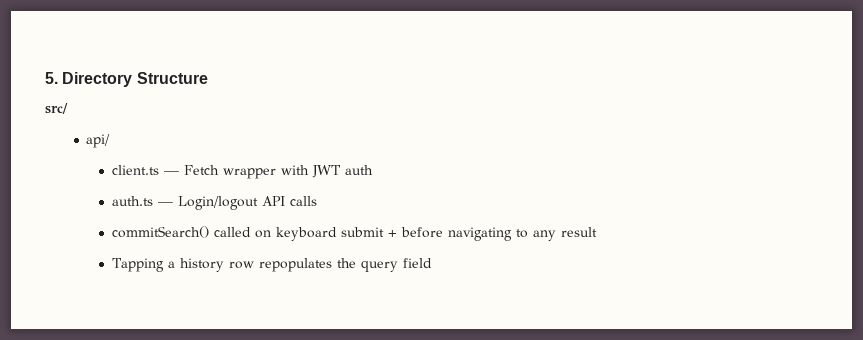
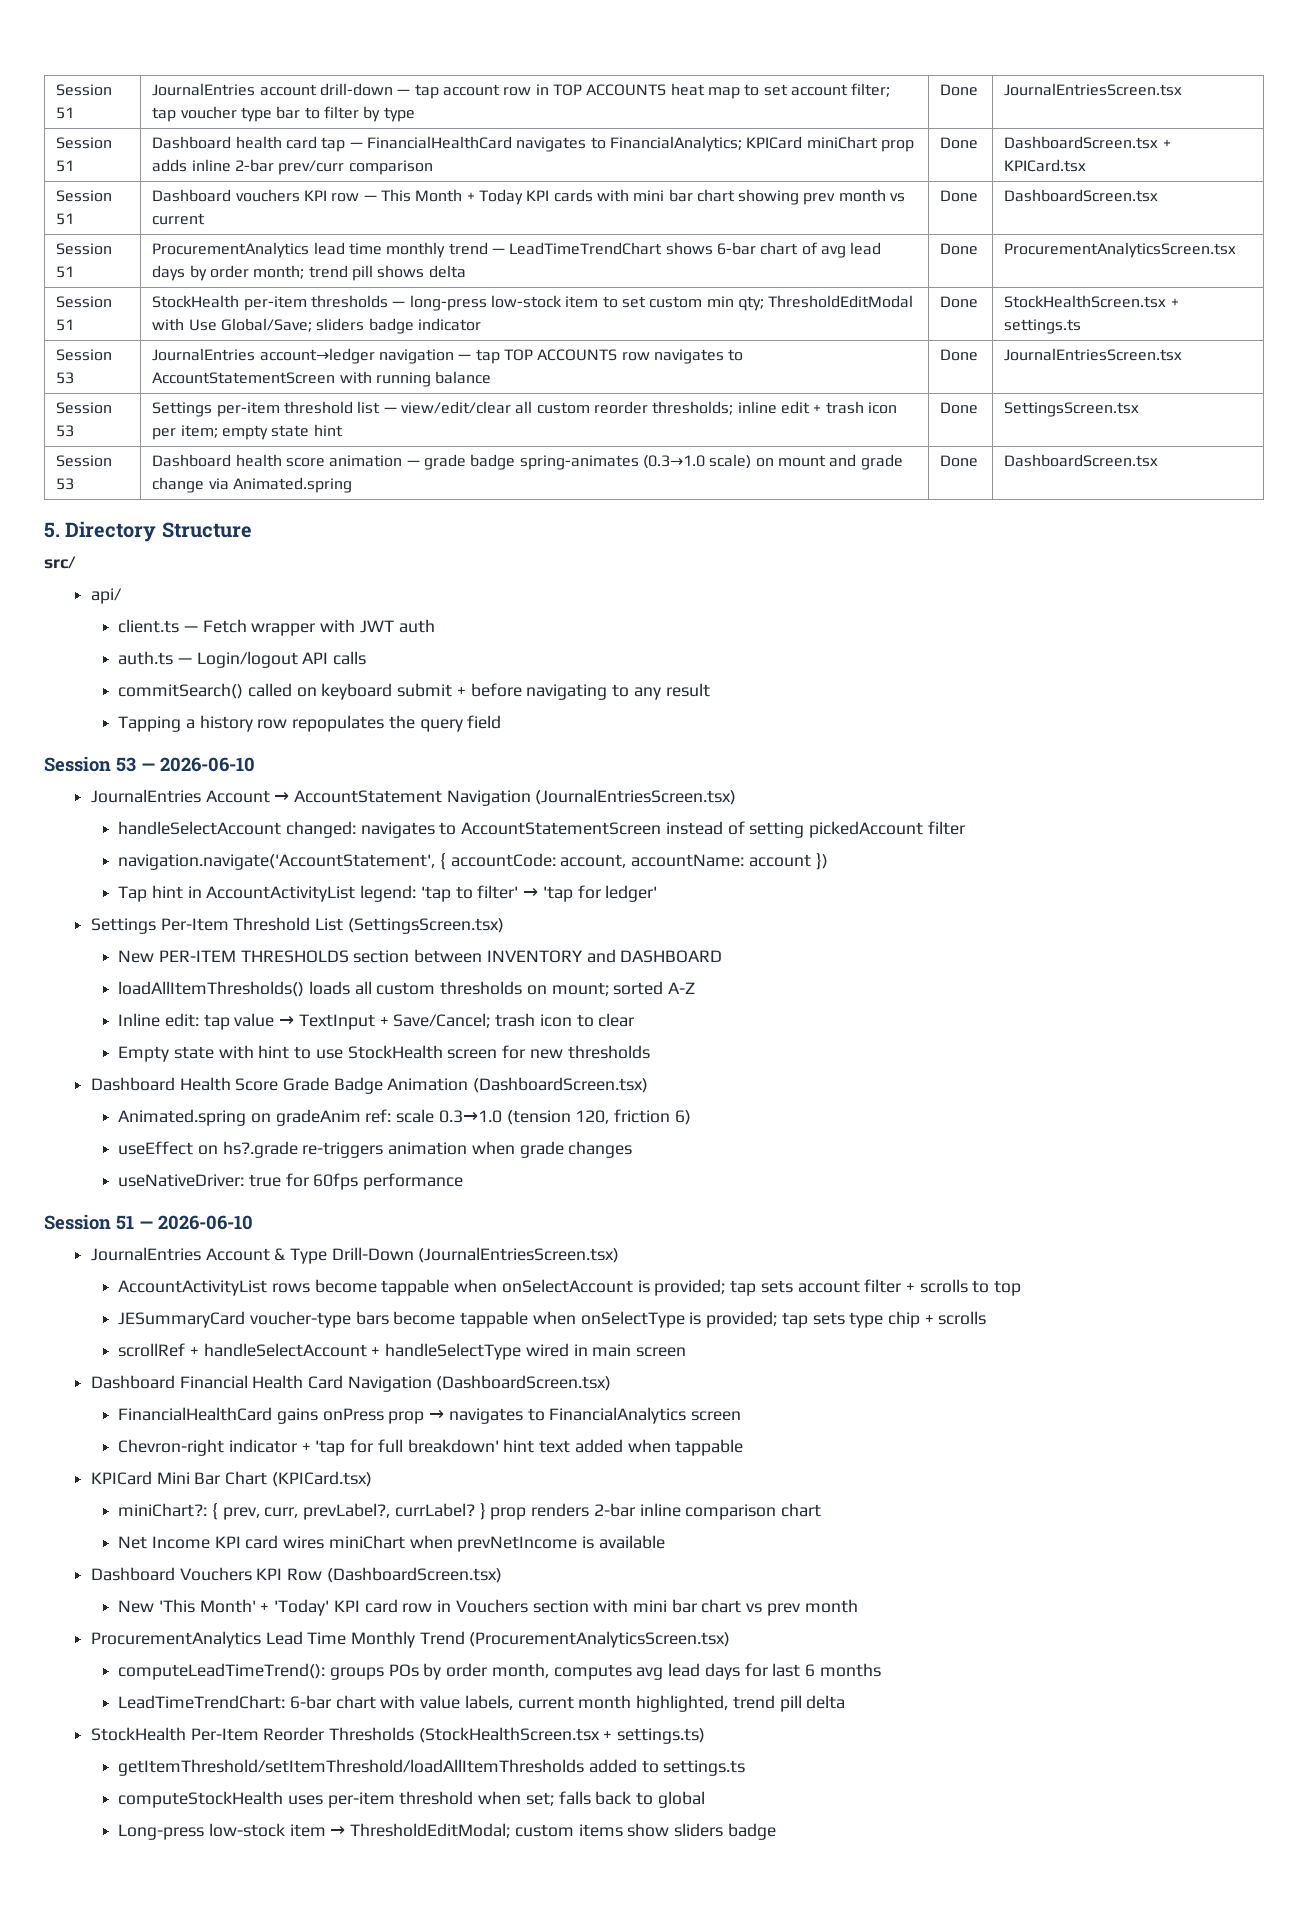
+ Session 51 | JournalEntries account drill-down — tap account row in TOP ACCOUNTS heat map to set account filter; tap voucher type bar to filter by type | Done | JournalEntriesScreen.tsx
+ Session 51 | Dashboard health card tap — FinancialHealthCard navigates to FinancialAnalytics; KPICard miniChart prop adds inline 2-bar prev/curr comparison | Done | DashboardScreen.tsx + KPICard.tsx
+ Session 51 | Dashboard vouchers KPI row — This Month + Today KPI cards with mini bar chart showing prev month vs current | Done | DashboardScreen.tsx
+ Session 51 | ProcurementAnalytics lead time monthly trend — LeadTimeTrendChart shows 6-bar chart of avg lead days by order month; trend pill shows delta | Done | ProcurementAnalyticsScreen.tsx
+ Session 51 | StockHealth per-item thresholds — long-press low-stock item to set custom min qty; ThresholdEditModal with Use Global/Save; sliders badge indicator | Done | StockHealthScreen.tsx + settings.ts
+ Session 53 | JournalEntries account→ledger navigation — tap TOP ACCOUNTS row navigates to AccountStatementScreen with running balance | Done | JournalEntriesScreen.tsx
+ Session 53 | Settings per-item threshold list — view/edit/clear all custom reorder thresholds; inline edit + trash icon per item; empty state hint | Done | SettingsScreen.tsx
+ Session 53 | Dashboard health score animation — grade badge spring-animates (0.3→1.0 scale) on mount and grade change via Animated.spring | Done | DashboardScreen.tsx
+ Session 53 — 2026-06-10
+ JournalEntries Account → AccountStatement Navigation (JournalEntriesScreen.tsx)
+ handleSelectAccount changed: navigates to AccountStatementScreen instead of setting pickedAccount filter
+ navigation.navigate('AccountStatement', { accountCode: account, accountName: account })
+ Tap hint in AccountActivityList legend: 'tap to filter' → 'tap for ledger'
+ Settings Per-Item Threshold List (SettingsScreen.tsx)
+ New PER-ITEM THRESHOLDS section between INVENTORY and DASHBOARD
+ loadAllItemThresholds() loads all custom thresholds on mount; sorted A-Z
+ Inline edit: tap value → TextInput + Save/Cancel; trash icon to clear
+ Empty state with hint to use StockHealth screen for new thresholds
+ Dashboard Health Score Grade Badge Animation (DashboardScreen.tsx)
+ Animated.spring on gradeAnim ref: scale 0.3→1.0 (tension 120, friction 6)
+ useEffect on hs?.grade re-triggers animation when grade changes
+ useNativeDriver: true for 60fps performance
+ Session 51 — 2026-06-10
+ JournalEntries Account & Type Drill-Down (JournalEntriesScreen.tsx)
+ AccountActivityList rows become tappable when onSelectAccount is provided; tap sets account filter + scrolls to top
+ JESummaryCard voucher-type bars become tappable when onSelectType is provided; tap sets type chip + scrolls
+ scrollRef + handleSelectAccount + handleSelectType wired in main screen
+ Dashboard Financial Health Card Navigation (DashboardScreen.tsx)
+ FinancialHealthCard gains onPress prop → navigates to FinancialAnalytics screen
+ Chevron-right indicator + 'tap for full breakdown' hint text added when tappable
+ KPICard Mini Bar Chart (KPICard.tsx)
+ miniChart?: { prev, curr, prevLabel?, currLabel? } prop renders 2-bar inline comparison chart
+ Net Income KPI card wires miniChart when prevNetIncome is available
+ Dashboard Vouchers KPI Row (DashboardScreen.tsx)
+ New 'This Month' + 'Today' KPI card row in Vouchers section with mini bar chart vs prev month
+ ProcurementAnalytics Lead Time Monthly Trend (ProcurementAnalyticsScreen.tsx)
+ computeLeadTimeTrend(): groups POs by order month, computes avg lead days for last 6 months
+ LeadTimeTrendChart: 6-bar chart with value labels, current month highlighted, trend pill delta
+ StockHealth Per-Item Reorder Thresholds (StockHealthScreen.tsx + settings.ts)
+ getItemThreshold/setItemThreshold/loadAllItemThresholds added to settings.ts
+ computeStockHealth uses per-item threshold when set; falls back to global
+ Long-press low-stock item → ThresholdEditModal; custom items show sliders badge

